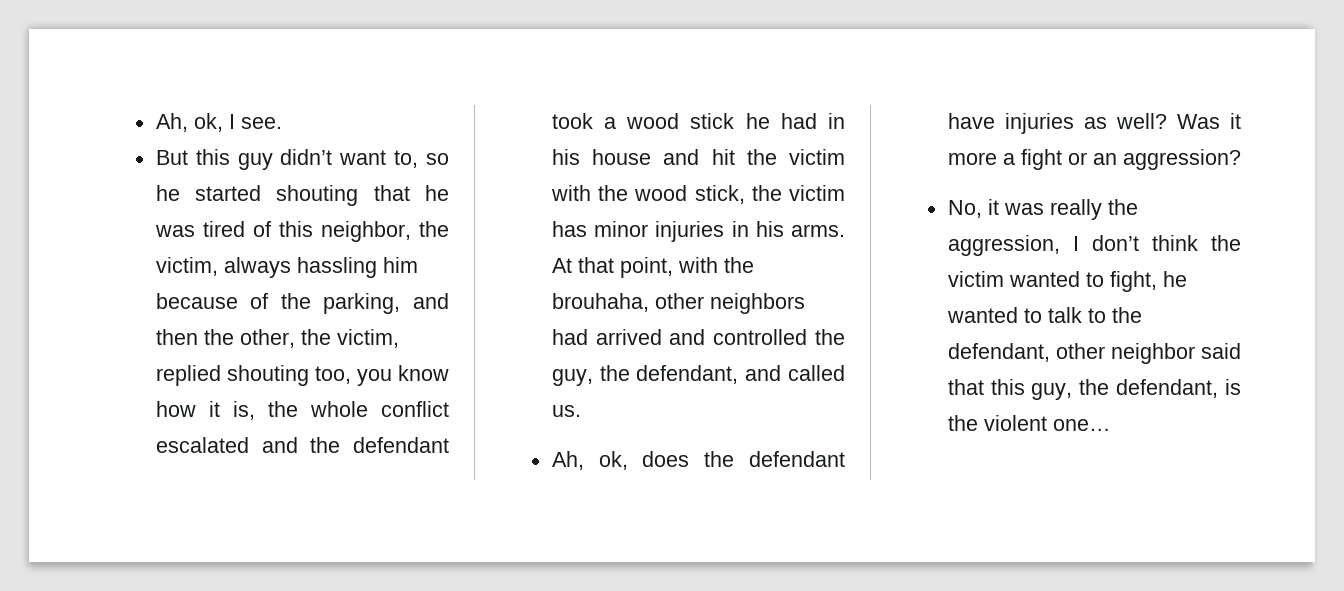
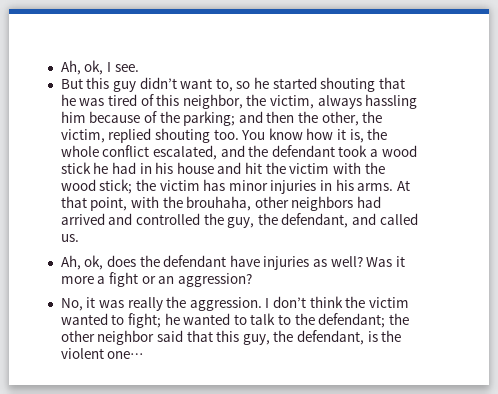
- But this guy didn’t want to, so he started shouting that he was tired of this neighbor, the victim, always hassling him because of the parking, and then the other, the victim, replied shouting too, you know how it is, the whole conflict escalated and the defendant took a wood stick he had in his house and hit the victim with the wood stick, the victim has minor injuries in his arms.
+ But this guy didn’t want to, so he started shouting that he was tired of this neighbor, the victim, always hassling him because of the parking; and then the other, the victim, replied shouting too. You know how it is, the whole conflict escalated, and the defendant took a wood stick he had in his house and hit the victim with the wood stick; the victim has minor injuries in his arms.
- No, it was really the aggression, I don’t think the victim wanted to fight, he wanted to talk to the defendant, other neighbor said that this guy, the defendant, is the violent one…
+ No, it was really the aggression. I don’t think the victim wanted to fight; he wanted to talk to the defendant; the other neighbor said that this guy, the defendant, is the violent one…

